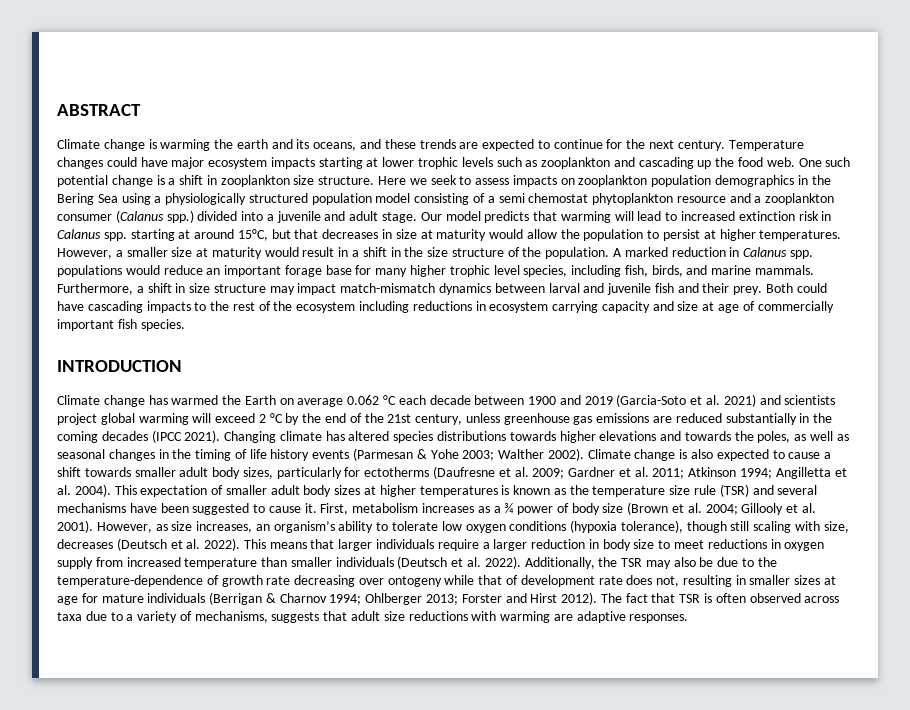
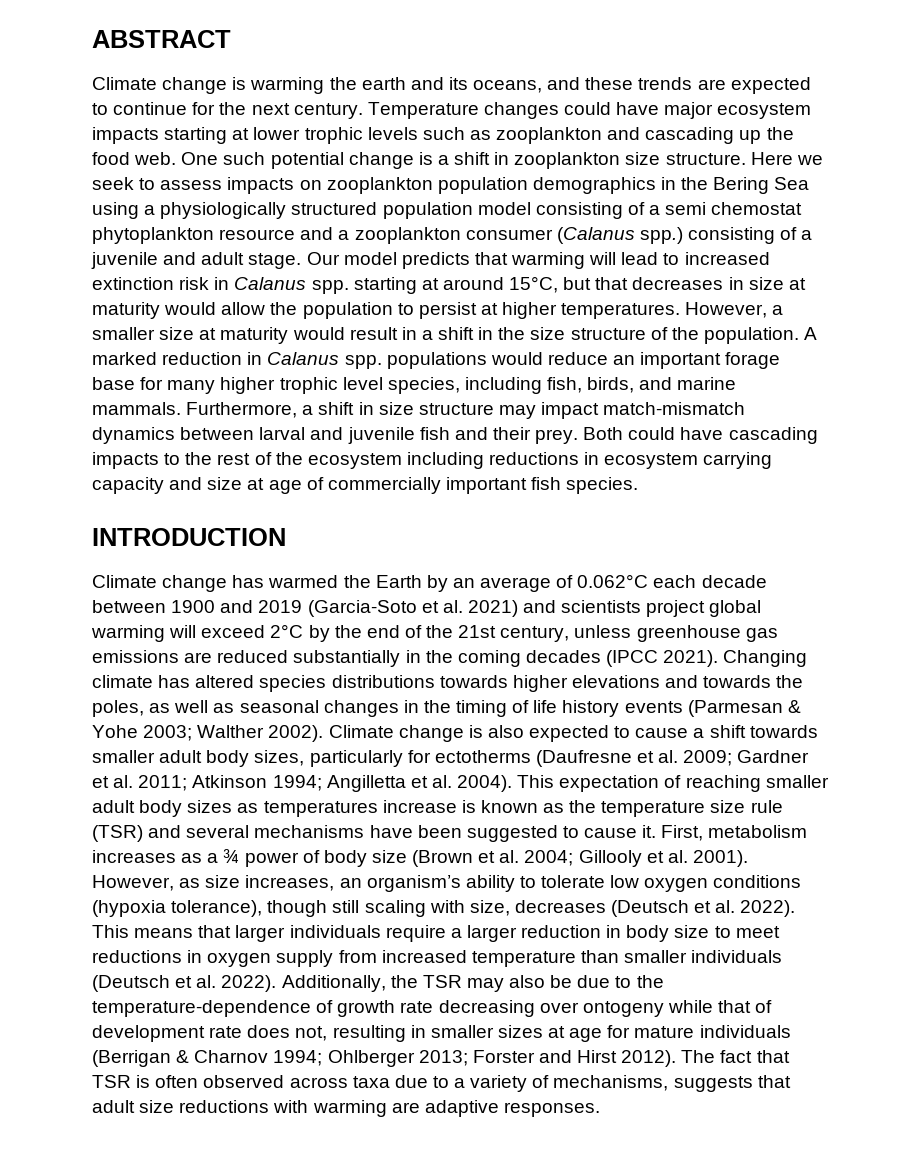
- Here we seek to assess impacts on zooplankton population demographics in the Bering Sea using a physiologically structured population model consisting of a semi chemostat phytoplankton resource and a zooplankton consumer (Calanus spp.) divided into a juvenile and adult stage.
+ Here we seek to assess impacts on zooplankton population demographics in the Bering Sea using a physiologically structured population model consisting of a semi chemostat phytoplankton resource and a zooplankton consumer (Calanus spp.) consisting of a juvenile and adult stage.
- Climate change has warmed the Earth on average 0.062 °C each decade between 1900 and 2019 (Garcia-Soto et al. 2021) and scientists project global warming will exceed 2 °C by the end of the 21st century, unless greenhouse gas emissions are reduced substantially in the coming decades (IPCC 2021).
+ Climate change has warmed the Earth by an average of 0.062°C each decade between 1900 and 2019 (Garcia-Soto et al. 2021) and scientists project global warming will exceed 2°C by the end of the 21st century, unless greenhouse gas emissions are reduced substantially in the coming decades (IPCC 2021).
- This expectation of smaller adult body sizes at higher temperatures is known as the temperature size rule (TSR) and several mechanisms have been suggested to cause it.
+ This expectation of reaching smaller adult body sizes as temperatures increase is known as the temperature size rule (TSR) and several mechanisms have been suggested to cause it.

